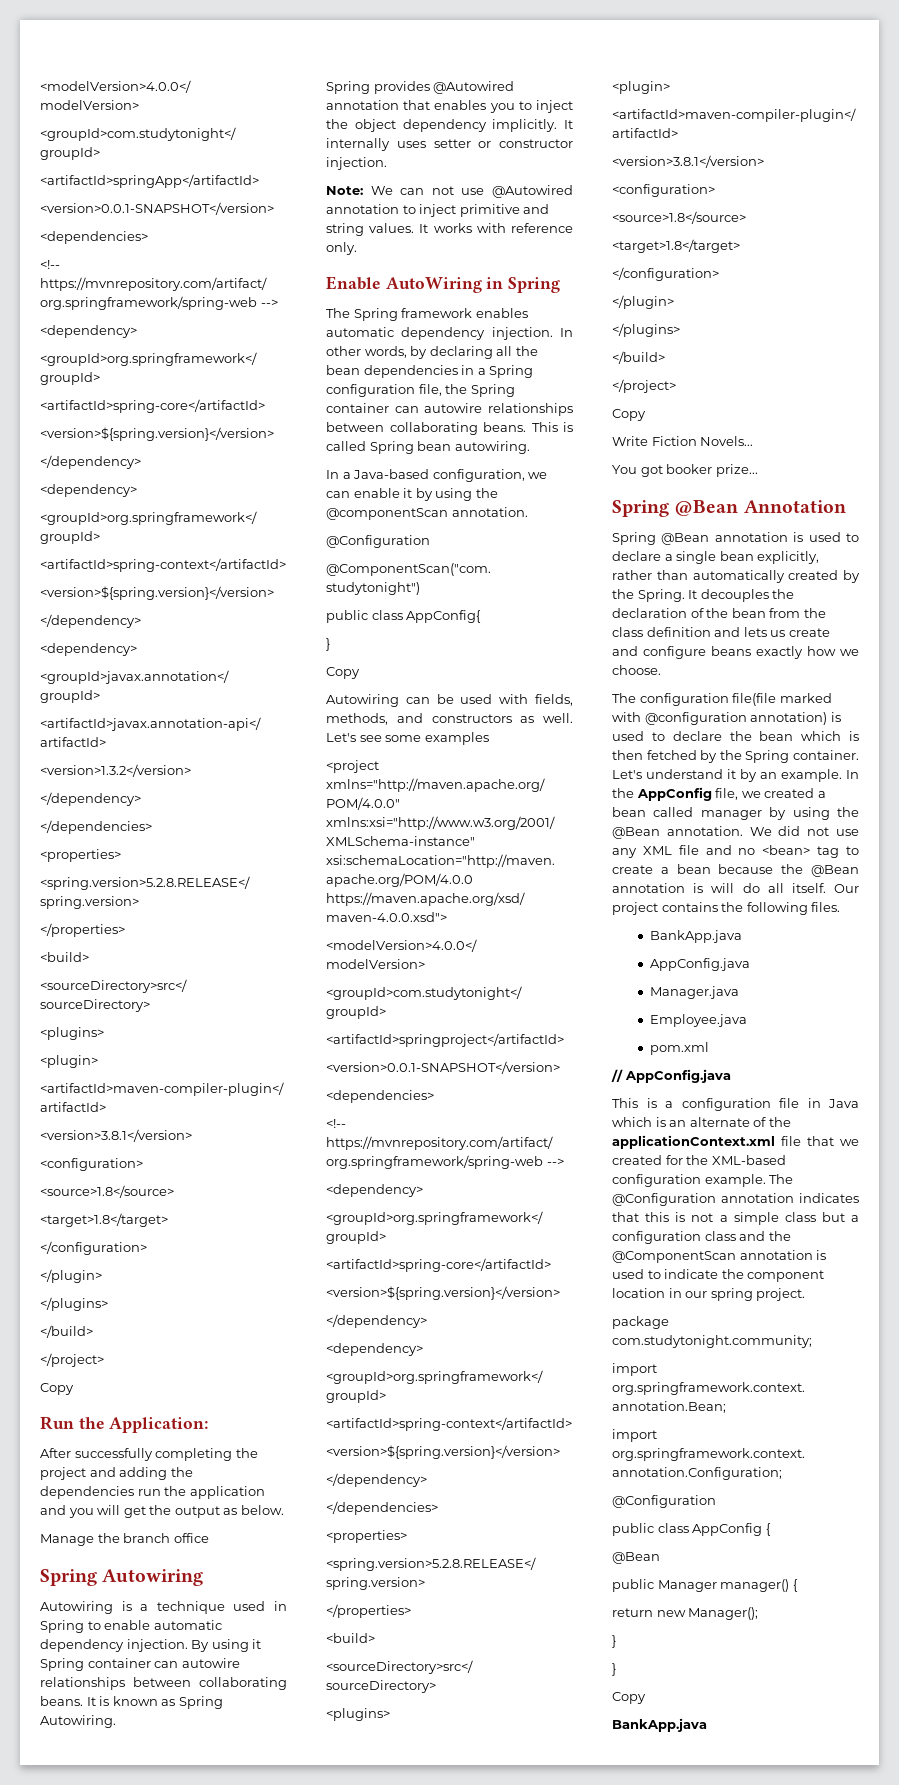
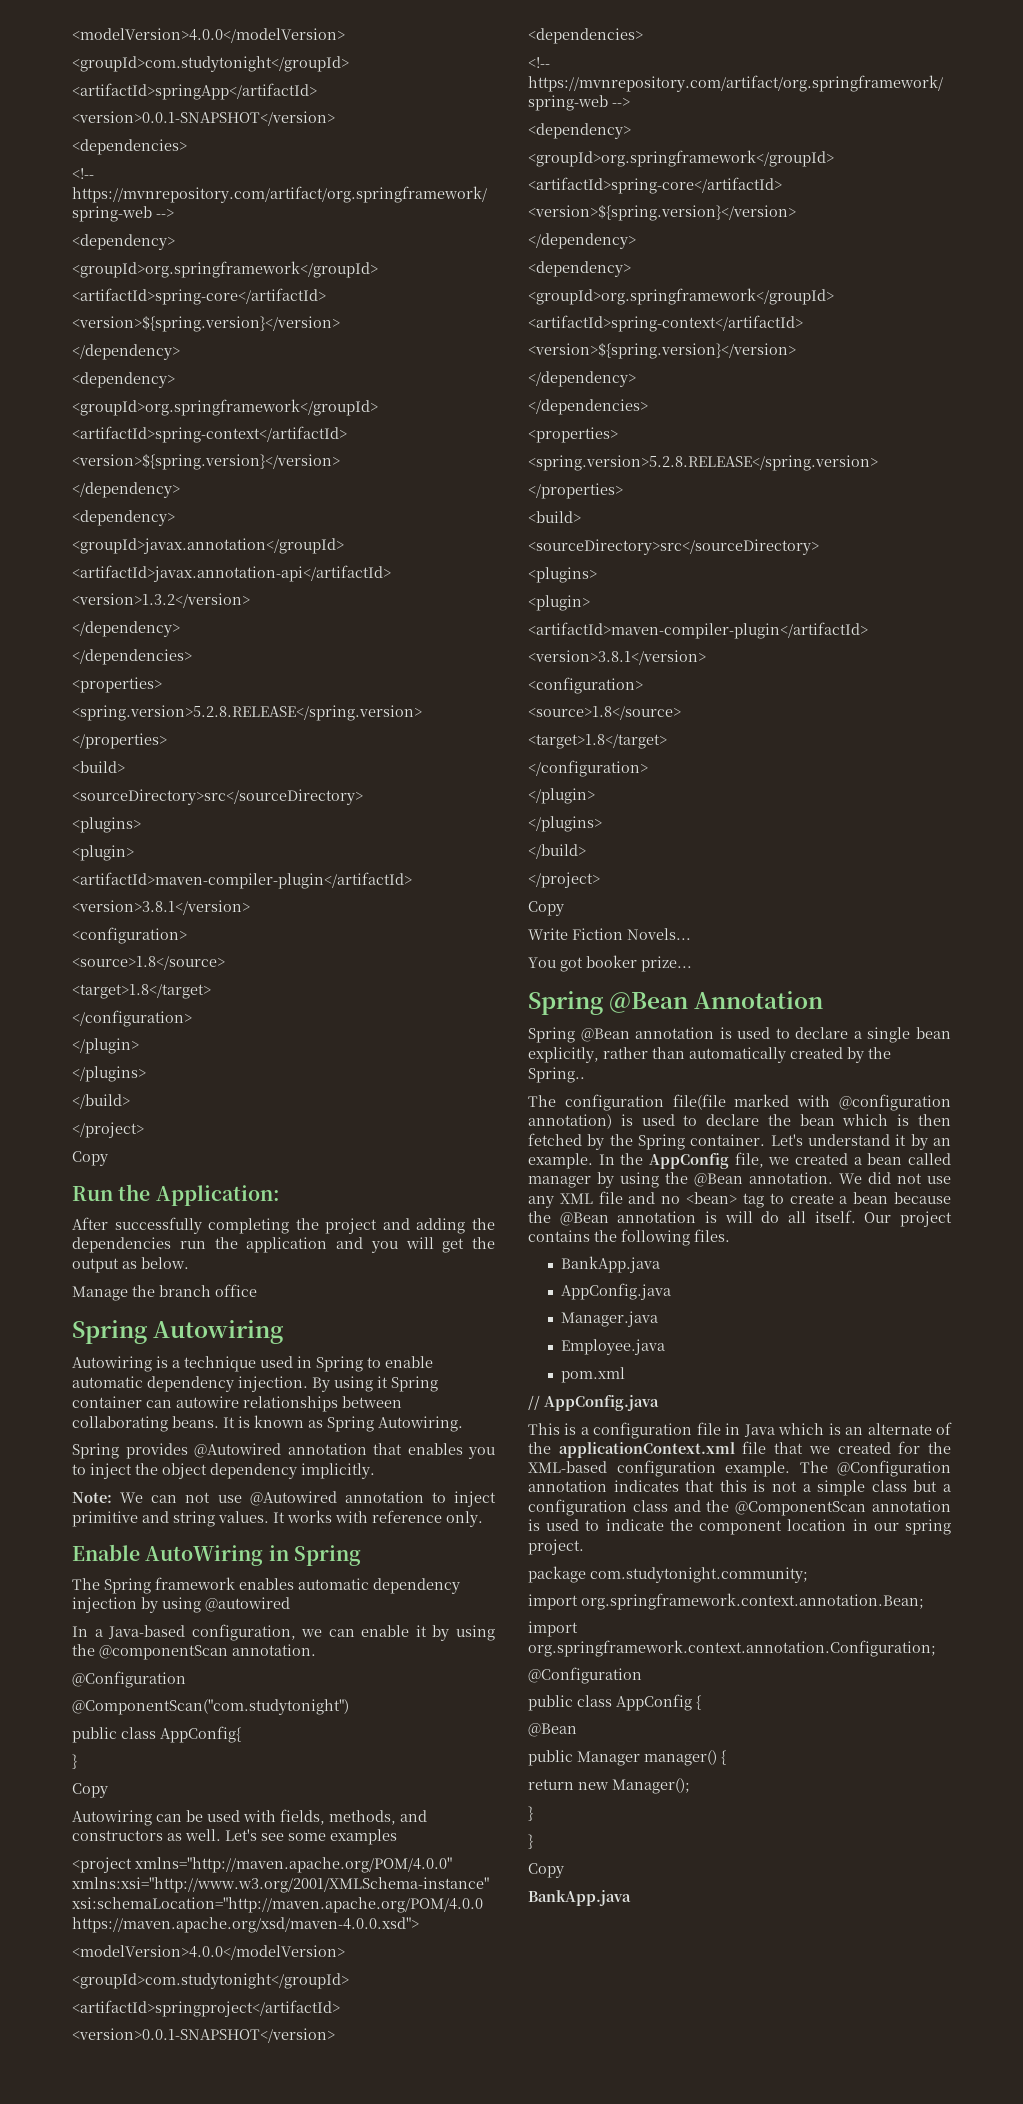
- It internally uses setter or constructor injection.
- The Spring framework enables automatic dependency injection. In other words, by declaring all the bean dependencies in a Spring configuration file, the Spring container can autowire relationships between collaborating beans. This is called Spring bean autowiring.
+ The Spring framework enables automatic dependency injection by using @autowired
- Spring @Bean annotation is used to declare a single bean explicitly, rather than automatically created by the Spring. It decouples the declaration of the bean from the class definition and lets us create and configure beans exactly how we choose.
+ Spring @Bean annotation is used to declare a single bean explicitly, rather than automatically created by the Spring..

